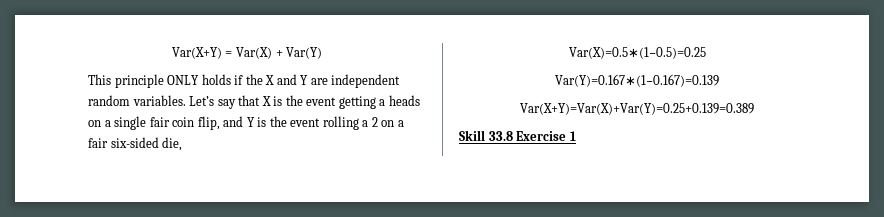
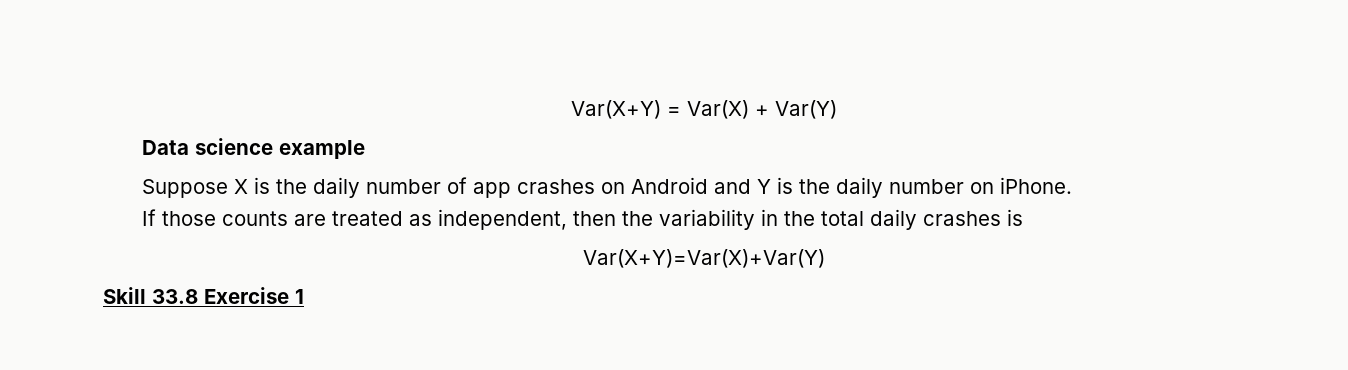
- This principle ONLY holds if the X and Y are independent random variables. Let’s say that X is the event getting a heads on a single fair coin flip, and Y is the event rolling a 2 on a fair six-sided die,
- Var(X)=0.5∗(1−0.5)=0.25
- Var(Y)=0.167∗(1−0.167)=0.139
- Var(X+Y)=Var(X)+Var(Y)=0.25+0.139=0.389
+ Data science example
+ Suppose X is the daily number of app crashes on Android and Y is the daily number on iPhone.
+ If those counts are treated as independent, then the variability in the total daily crashes is
+ Var(X+Y)=Var(X)+Var(Y)

